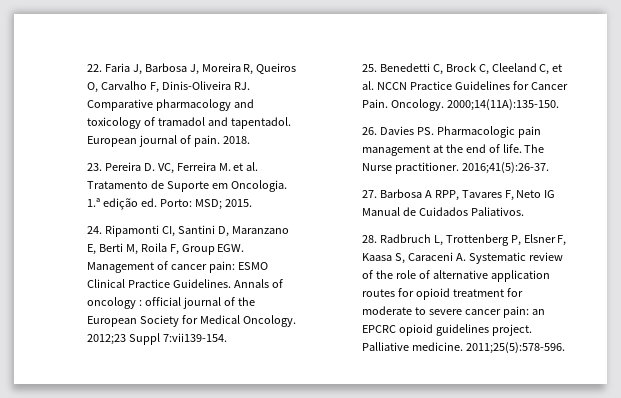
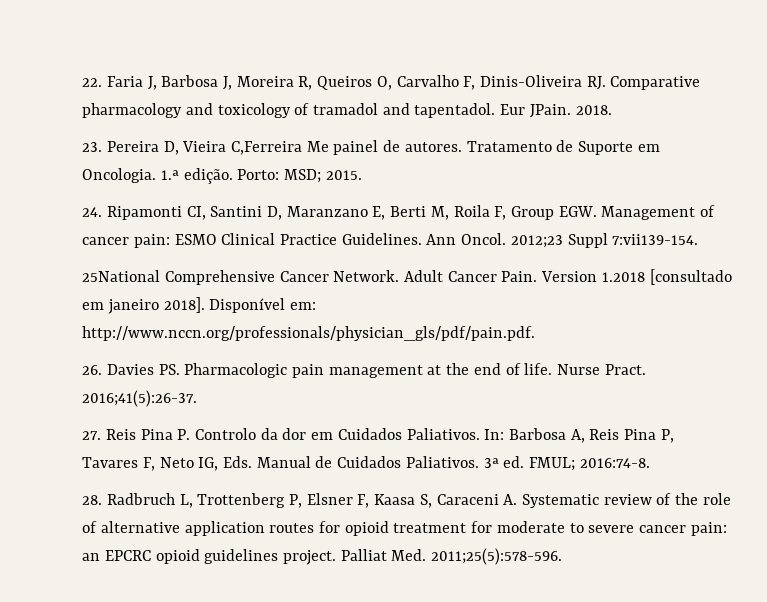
- European journal of pain.
+ Eur JPain.
- 23. Pereira D. VC, Ferreira M. et al. Tratamento de Suporte em Oncologia.
+ 23. Pereira D, Vieira C,Ferreira Me painel de autores. Tratamento de Suporte em Oncologia.
- 1.ª edição ed. Porto: MSD; 2015.
+ 1.ª edição. Porto: MSD; 2015.
- Annals of oncology : official journal of the European Society for Medical Oncology. 2012;23 Suppl 7:vii139-154.
- 25. Benedetti C, Brock C, Cleeland C, et al. NCCN Practice Guidelines for Cancer Pain. Oncology. 2000;14(11A):135-150.
+ Ann Oncol. 2012;23 Suppl 7:vii139-154.
+ 25National Comprehensive Cancer Network. Adult Cancer Pain. Version 1.2018 [consultado em janeiro 2018]. Disponível em: http://www.nccn.org/professionals/physician_gls/pdf/pain.pdf.
- The Nurse practitioner.
+ Nurse Pract.
- 27. Barbosa A RPP, Tavares F, Neto IG Manual de Cuidados Paliativos.
+ 27. Reis Pina P. Controlo da dor em Cuidados Paliativos. In: Barbosa A, Reis Pina P, Tavares F, Neto IG, Eds. Manual de Cuidados Paliativos. 3ª ed. FMUL; 2016:74-8.
- Palliative medicine. 2011;25(5):578-596.
+ Palliat Med. 2011;25(5):578-596.

